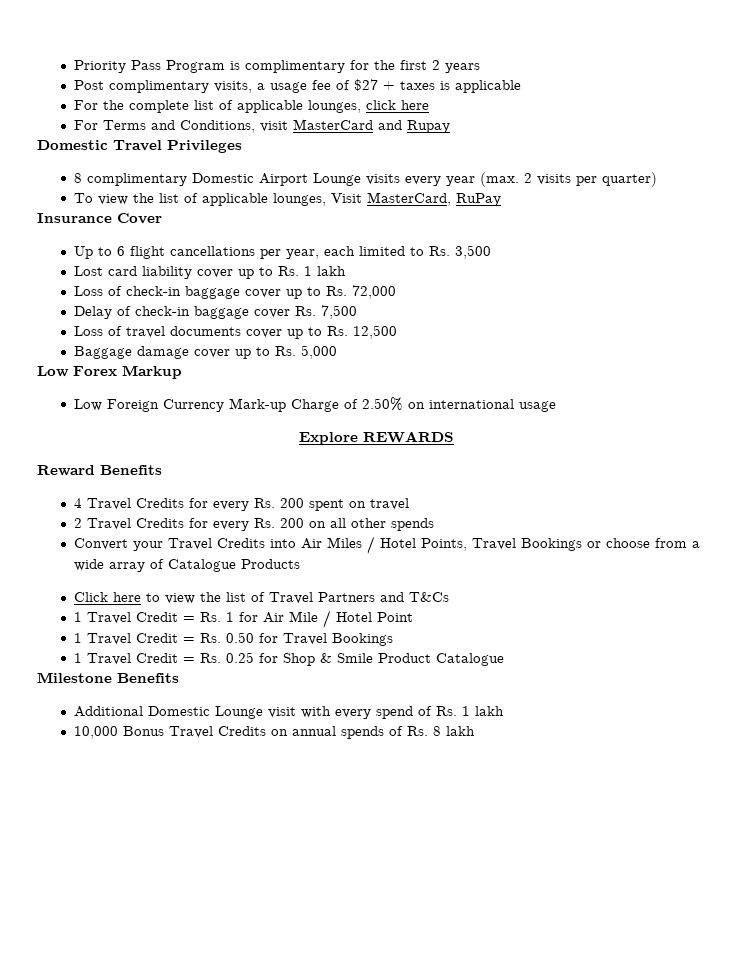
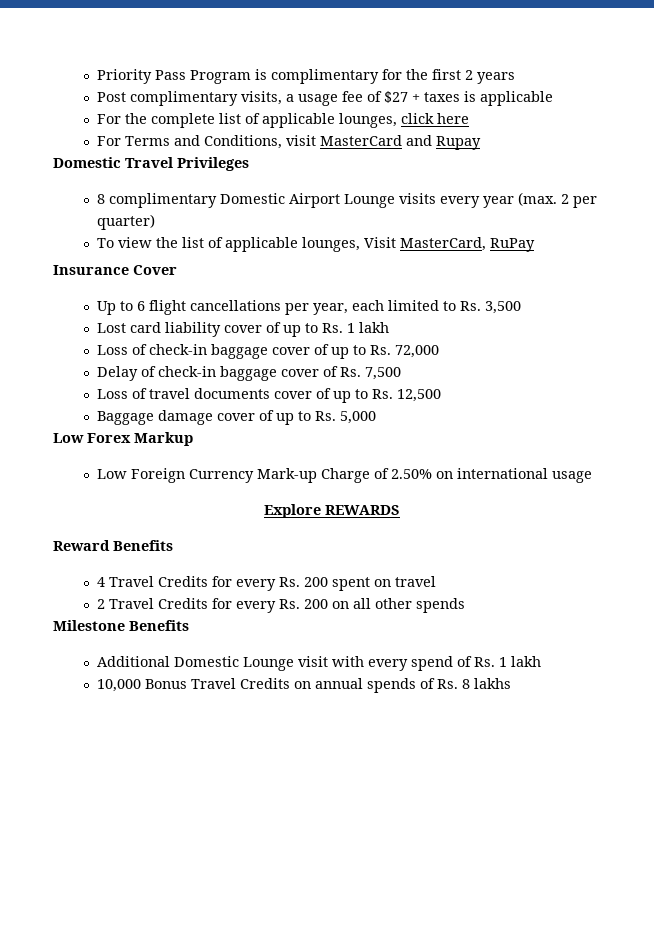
- 8 complimentary Domestic Airport Lounge visits every year (max. 2 visits per quarter)
+ 8 complimentary Domestic Airport Lounge visits every year (max. 2 per quarter)
- Lost card liability cover up to Rs. 1 lakh
+ Lost card liability cover of up to Rs. 1 lakh
- Loss of check-in baggage cover up to Rs. 72,000
+ Loss of check-in baggage cover of up to Rs. 72,000
- Delay of check-in baggage cover Rs. 7,500
+ Delay of check-in baggage cover of Rs. 7,500
- Loss of travel documents cover up to Rs. 12,500
+ Loss of travel documents cover of up to Rs. 12,500
- Baggage damage cover up to Rs. 5,000
+ Baggage damage cover of up to Rs. 5,000
- Convert your Travel Credits into Air Miles / Hotel Points, Travel Bookings or choose from a wide array of Catalogue Products
- Click here to view the list of Travel Partners and T&Cs
- 1 Travel Credit = Rs. 1 for Air Mile / Hotel Point
- 1 Travel Credit = Rs. 0.50 for Travel Bookings
- 1 Travel Credit = Rs. 0.25 for Shop & Smile Product Catalogue
- 10,000 Bonus Travel Credits on annual spends of Rs. 8 lakh
+ 10,000 Bonus Travel Credits on annual spends of Rs. 8 lakhs

